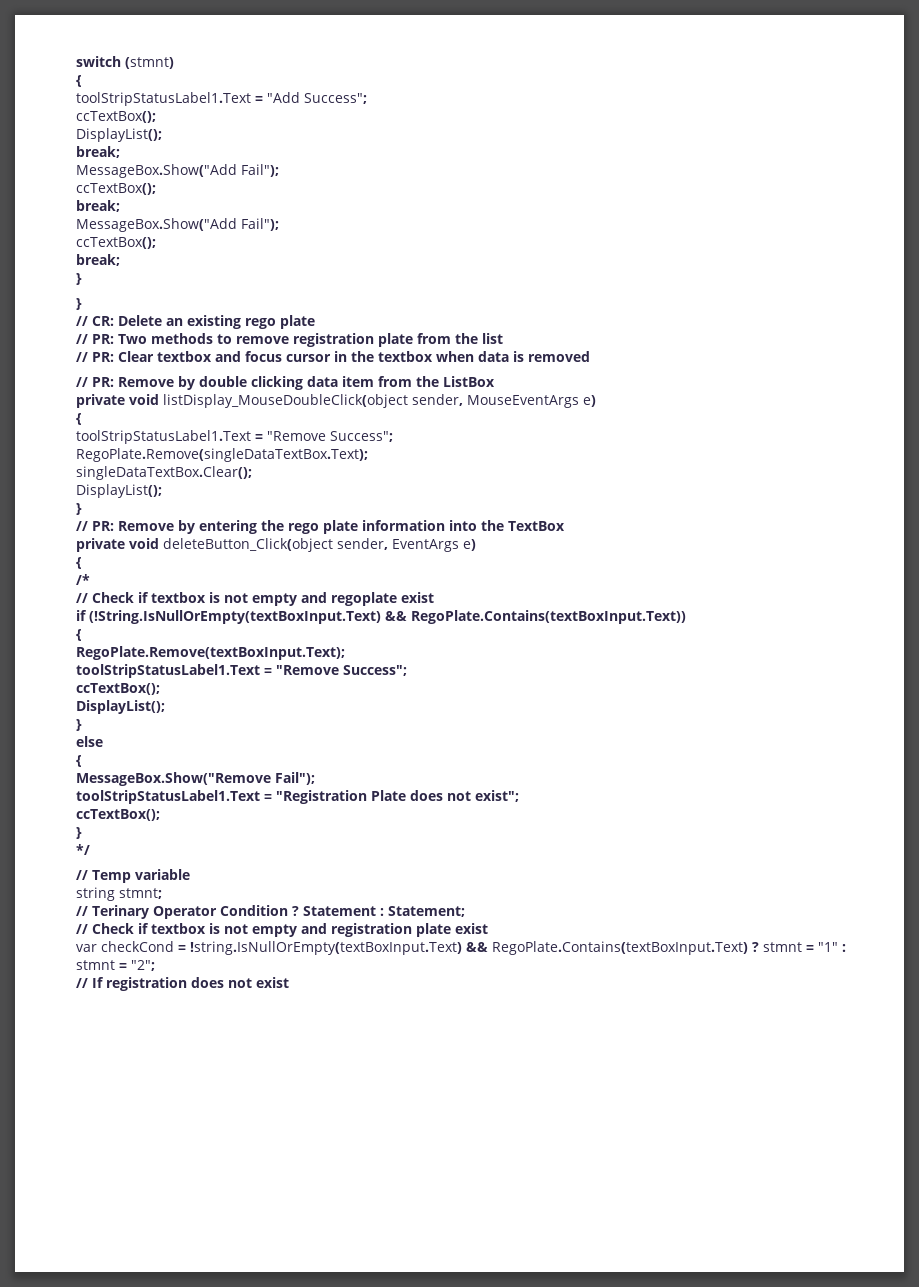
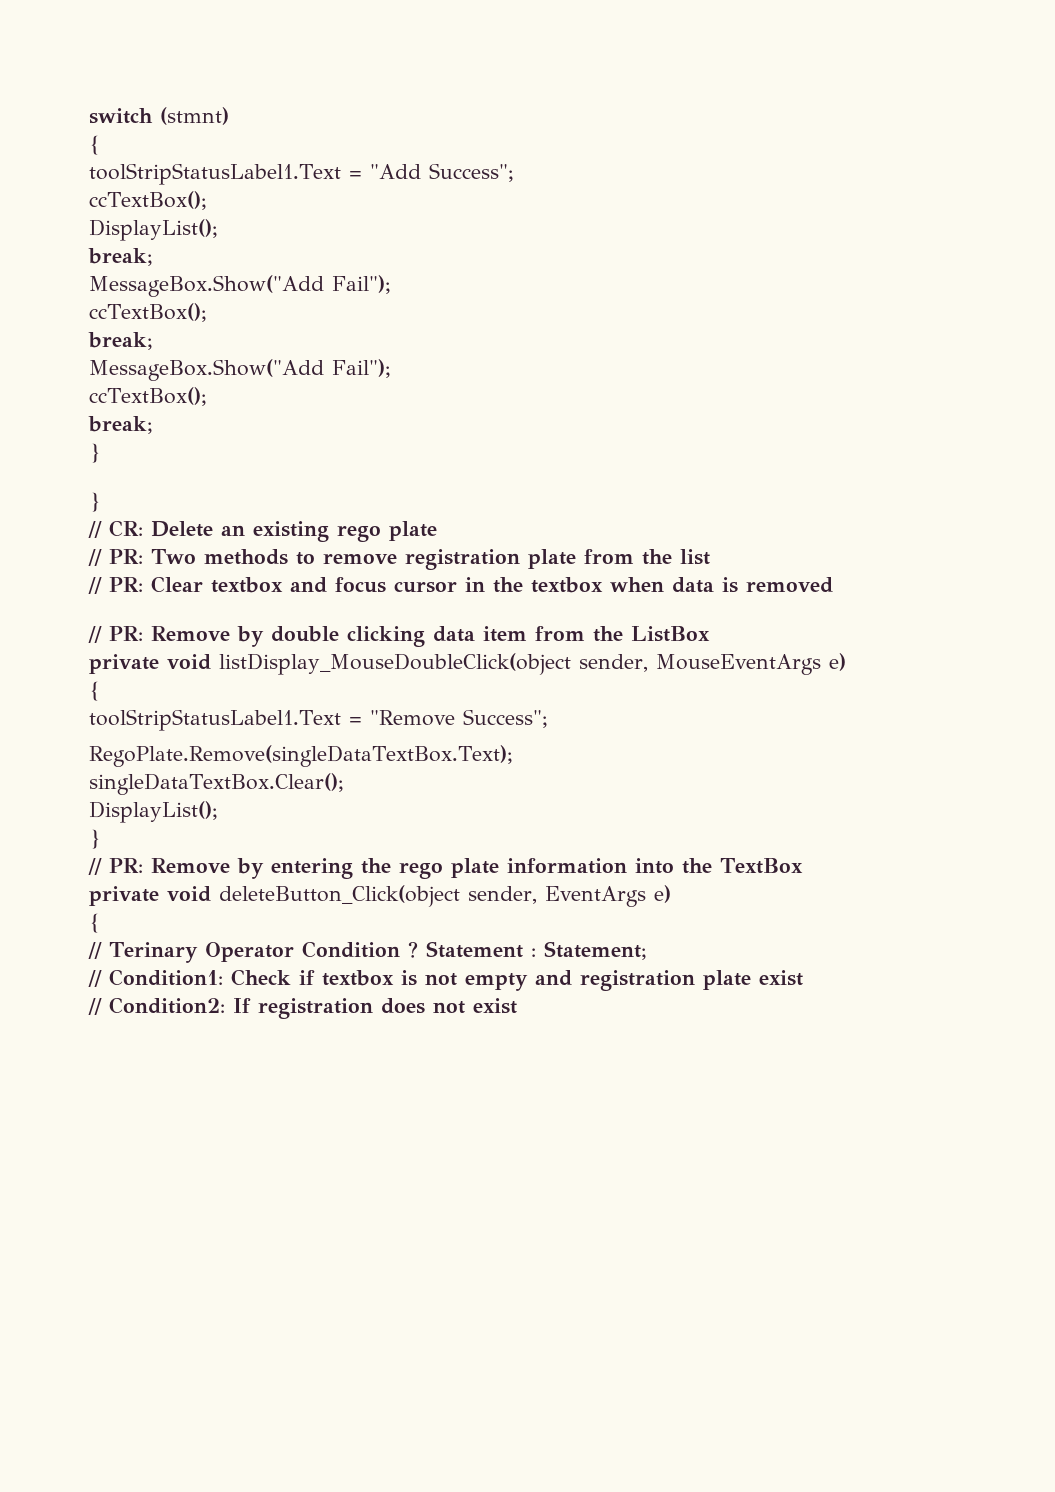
- /*
- // Check if textbox is not empty and regoplate exist
- if (!String.IsNullOrEmpty(textBoxInput.Text) && RegoPlate.Contains(textBoxInput.Text))
- {
- RegoPlate.Remove(textBoxInput.Text);
- toolStripStatusLabel1.Text = "Remove Success";
- ccTextBox();
- DisplayList();
- }
- else
- {
- MessageBox.Show("Remove Fail");
- toolStripStatusLabel1.Text = "Registration Plate does not exist";
- ccTextBox();
- }
- */
- // Temp variable
- string stmnt;
- // Check if textbox is not empty and registration plate exist
+ // Condition1: Check if textbox is not empty and registration plate exist
- var checkCond = !string.IsNullOrEmpty(textBoxInput.Text) && RegoPlate.Contains(textBoxInput.Text) ? stmnt = "1" : stmnt = "2";
- // If registration does not exist
+ // Condition2: If registration does not exist

